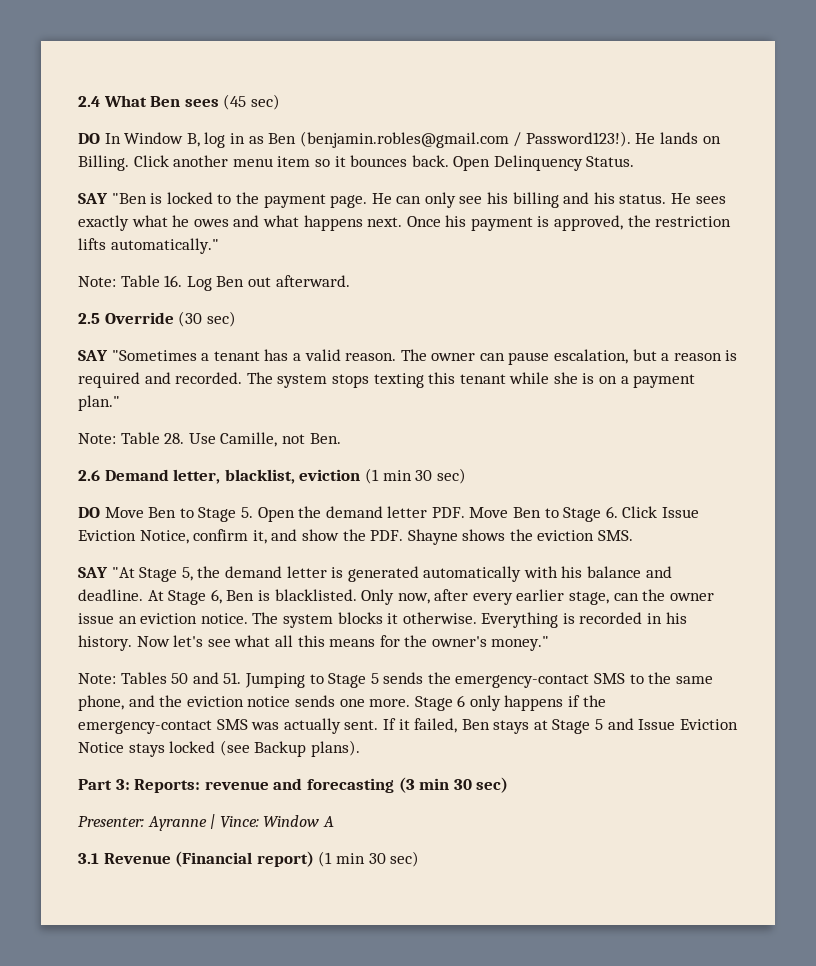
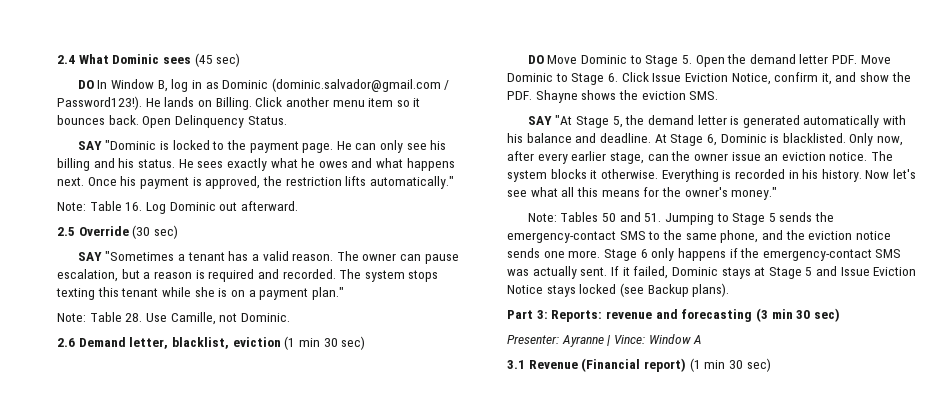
- 2.4 What Ben sees (45 sec)
+ 2.4 What Dominic sees (45 sec)
- DO In Window B, log in as Ben (benjamin.robles@gmail.com / Password123!).
+ DO In Window B, log in as Dominic (dominic.salvador@gmail.com / Password123!).
- SAY "Ben is locked to the payment page.
+ SAY "Dominic is locked to the payment page.
- Note: Table 16. Log Ben out afterward.
+ Note: Table 16. Log Dominic out afterward.
- Note: Table 28. Use Camille, not Ben.
+ Note: Table 28. Use Camille, not Dominic.
- DO Move Ben to Stage 5. Open the demand letter PDF. Move Ben to Stage 6. Click Issue Eviction Notice, confirm it, and show the PDF. Shayne shows the eviction SMS.
+ DO Move Dominic to Stage 5. Open the demand letter PDF. Move Dominic to Stage 6. Click Issue Eviction Notice, confirm it, and show the PDF. Shayne shows the eviction SMS.
- At Stage 6, Ben is blacklisted.
+ At Stage 6, Dominic is blacklisted.
- If it failed, Ben stays at Stage 5 and Issue Eviction Notice stays locked (see Backup plans).
+ If it failed, Dominic stays at Stage 5 and Issue Eviction Notice stays locked (see Backup plans).

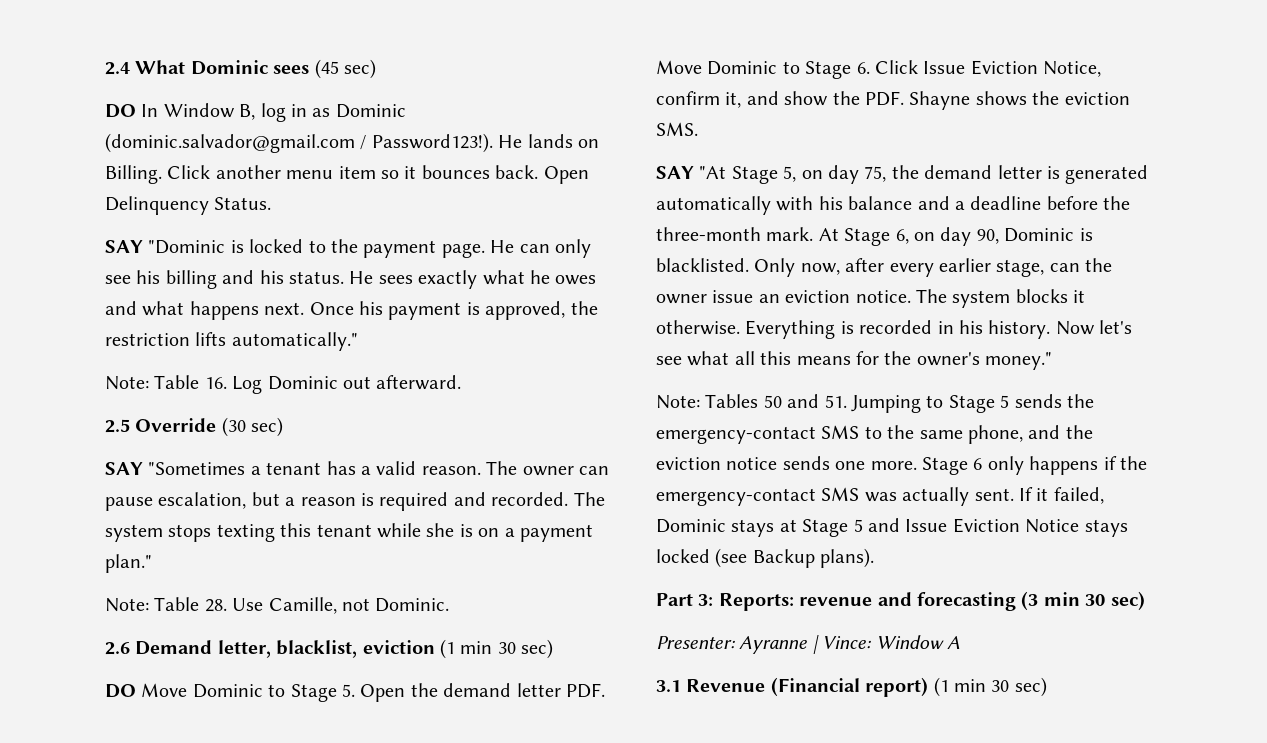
- SAY "At Stage 5, the demand letter is generated automatically with his balance and deadline. At Stage 6, Dominic is blacklisted.
+ SAY "At Stage 5, on day 75, the demand letter is generated automatically with his balance and a deadline before the three-month mark. At Stage 6, on day 90, Dominic is blacklisted.

